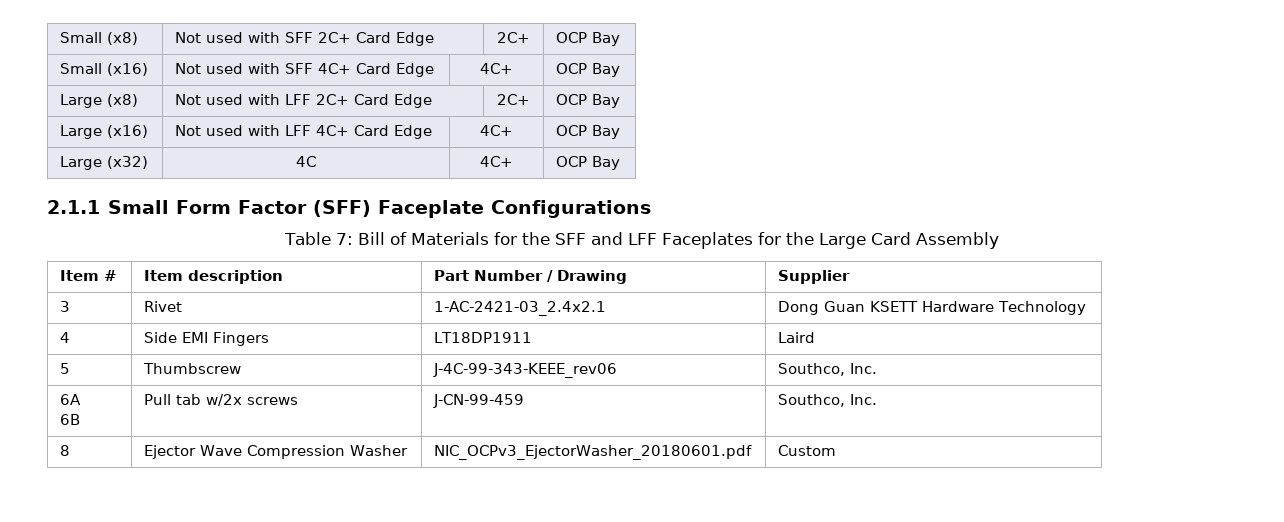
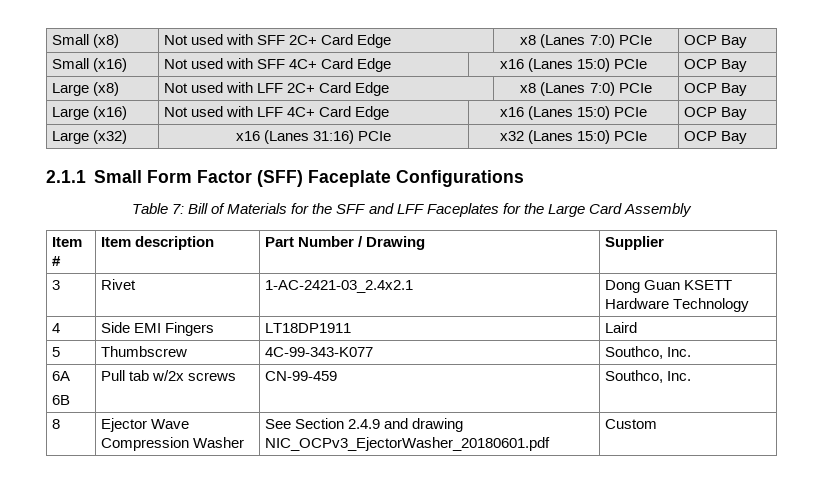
- Small (x8) | Not used with SFF 2C+ Card Edge | 2C+ | OCP Bay
+ Small (x8) | Not used with SFF 2C+ Card Edge | x8 (Lanes 7:0) PCIe | OCP Bay
- Small (x16) | Not used with SFF 4C+ Card Edge | 4C+ | OCP Bay
+ Small (x16) | Not used with SFF 4C+ Card Edge | x16 (Lanes 15:0) PCIe | OCP Bay
- Large (x8) | Not used with LFF 2C+ Card Edge | 2C+ | OCP Bay
+ Large (x8) | Not used with LFF 2C+ Card Edge | x8 (Lanes 7:0) PCIe | OCP Bay
- Large (x16) | Not used with LFF 4C+ Card Edge | 4C+ | OCP Bay
+ Large (x16) | Not used with LFF 4C+ Card Edge | x16 (Lanes 15:0) PCIe | OCP Bay
- Large (x32) | 4C | 4C+ | OCP Bay
+ Large (x32) | x16 (Lanes 31:16) PCIe | x32 (Lanes 15:0) PCIe | OCP Bay
- 5 | Thumbscrew | J-4C-99-343-KEEE_rev06 | Southco, Inc.
+ 5 | Thumbscrew | 4C-99-343-K077 | Southco, Inc.
  6A
- 6B | Pull tab w/2x screws | J-CN-99-459 | Southco, Inc.
+ 6B | Pull tab w/2x screws | CN-99-459 | Southco, Inc.
- 8 | Ejector Wave Compression Washer | NIC_OCPv3_EjectorWasher_20180601.pdf | Custom
+ 8 | Ejector Wave Compression Washer | See Section 2.4.9 and drawing NIC_OCPv3_EjectorWasher_20180601.pdf | Custom

